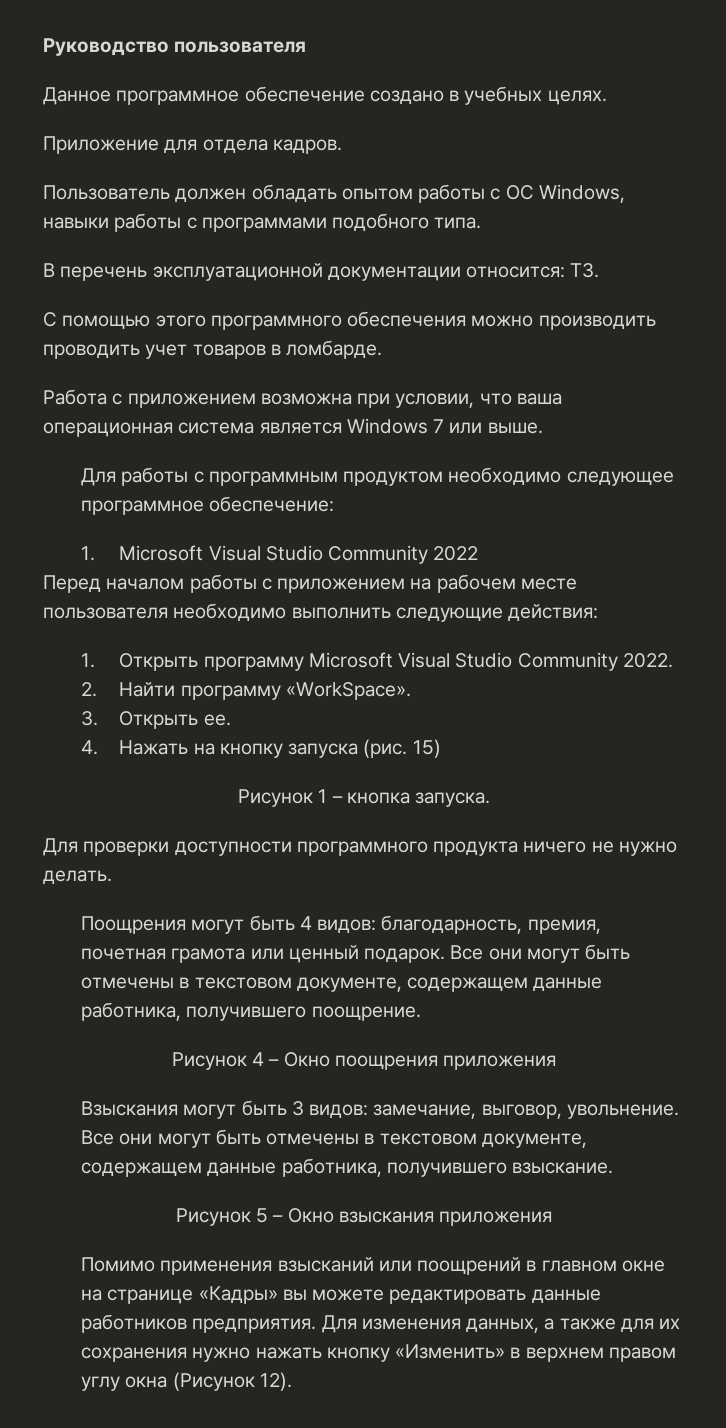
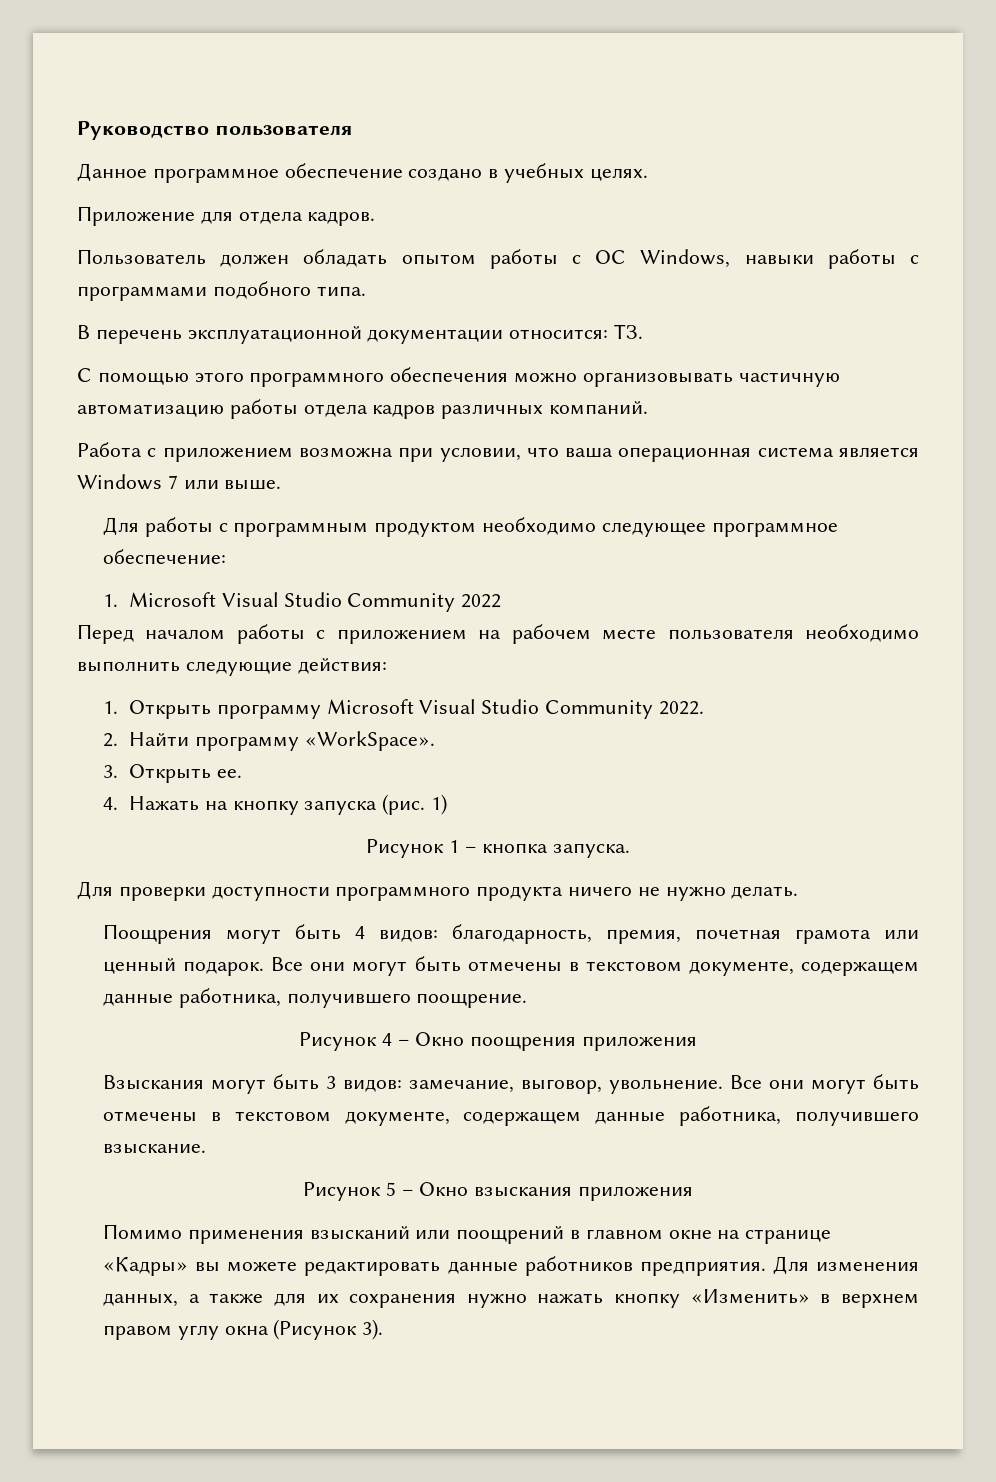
- С помощью этого программного обеспечения можно производить проводить учет товаров в ломбарде.
+ С помощью этого программного обеспечения можно организовывать частичную автоматизацию работы отдела кадров различных компаний.
- 15)
+ 1)
- Для изменения данных, а также для их сохранения нужно нажать кнопку «Изменить» в верхнем правом углу окна (Рисунок 12).
+ Для изменения данных, а также для их сохранения нужно нажать кнопку «Изменить» в верхнем правом углу окна (Рисунок 3).

